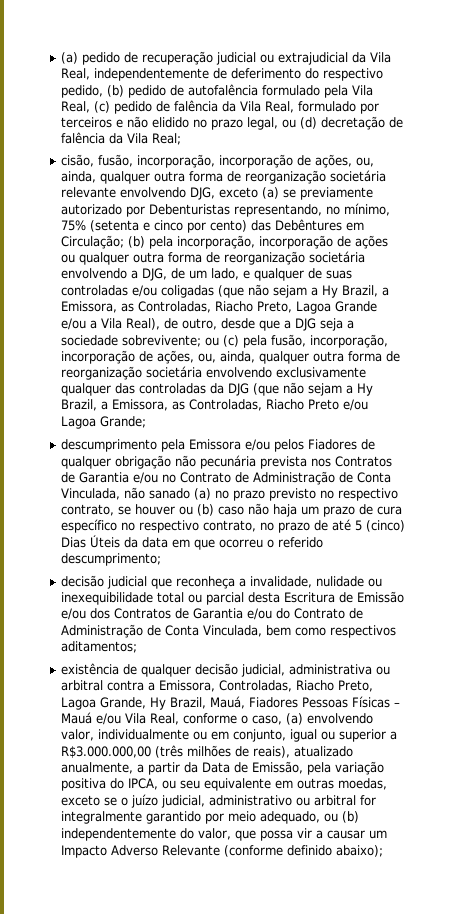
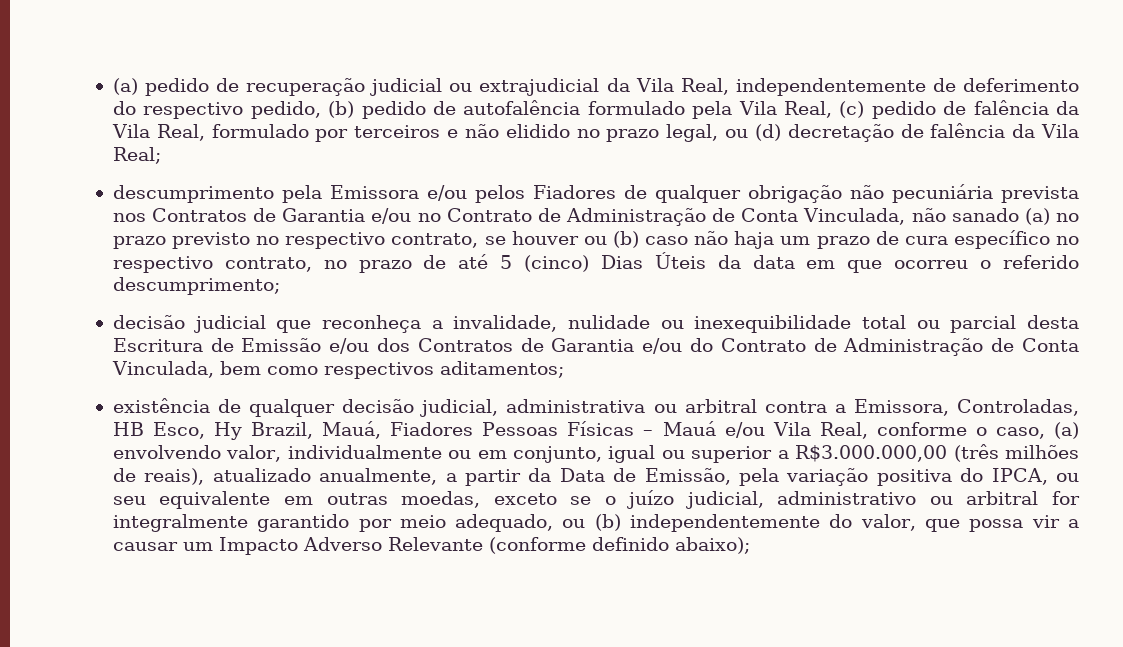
- cisão, fusão, incorporação, incorporação de ações, ou, ainda, qualquer outra forma de reorganização societária relevante envolvendo DJG, exceto (a) se previamente autorizado por Debenturistas representando, no mínimo, 75% (setenta e cinco por cento) das Debêntures em Circulação; (b) pela incorporação, incorporação de ações ou qualquer outra forma de reorganização societária envolvendo a DJG, de um lado, e qualquer de suas controladas e/ou coligadas (que não sejam a Hy Brazil, a Emissora, as Controladas, Riacho Preto, Lagoa Grande e/ou a Vila Real), de outro, desde que a DJG seja a sociedade sobrevivente; ou (c) pela fusão, incorporação, incorporação de ações, ou, ainda, qualquer outra forma de reorganização societária envolvendo exclusivamente qualquer das controladas da DJG (que não sejam a Hy Brazil, a Emissora, as Controladas, Riacho Preto e/ou Lagoa Grande;
- descumprimento pela Emissora e/ou pelos Fiadores de qualquer obrigação não pecunária prevista nos Contratos de Garantia e/ou no Contrato de Administração de Conta Vinculada, não sanado (a) no prazo previsto no respectivo contrato, se houver ou (b) caso não haja um prazo de cura específico no respectivo contrato, no prazo de até 5 (cinco) Dias Úteis da data em que ocorreu o referido descumprimento;
+ descumprimento pela Emissora e/ou pelos Fiadores de qualquer obrigação não pecuniária prevista nos Contratos de Garantia e/ou no Contrato de Administração de Conta Vinculada, não sanado (a) no prazo previsto no respectivo contrato, se houver ou (b) caso não haja um prazo de cura específico no respectivo contrato, no prazo de até 5 (cinco) Dias Úteis da data em que ocorreu o referido descumprimento;
- existência de qualquer decisão judicial, administrativa ou arbitral contra a Emissora, Controladas, Riacho Preto, Lagoa Grande, Hy Brazil, Mauá, Fiadores Pessoas Físicas – Mauá e/ou Vila Real, conforme o caso, (a) envolvendo valor, individualmente ou em conjunto, igual ou superior a R$3.000.000,00 (três milhões de reais), atualizado anualmente, a partir da Data de Emissão, pela variação positiva do IPCA, ou seu equivalente em outras moedas, exceto se o juízo judicial, administrativo ou arbitral for integralmente garantido por meio adequado, ou (b) independentemente do valor, que possa vir a causar um Impacto Adverso Relevante (conforme definido abaixo);
+ existência de qualquer decisão judicial, administrativa ou arbitral contra a Emissora, Controladas, HB Esco, Hy Brazil, Mauá, Fiadores Pessoas Físicas – Mauá e/ou Vila Real, conforme o caso, (a) envolvendo valor, individualmente ou em conjunto, igual ou superior a R$3.000.000,00 (três milhões de reais), atualizado anualmente, a partir da Data de Emissão, pela variação positiva do IPCA, ou seu equivalente em outras moedas, exceto se o juízo judicial, administrativo ou arbitral for integralmente garantido por meio adequado, ou (b) independentemente do valor, que possa vir a causar um Impacto Adverso Relevante (conforme definido abaixo);

